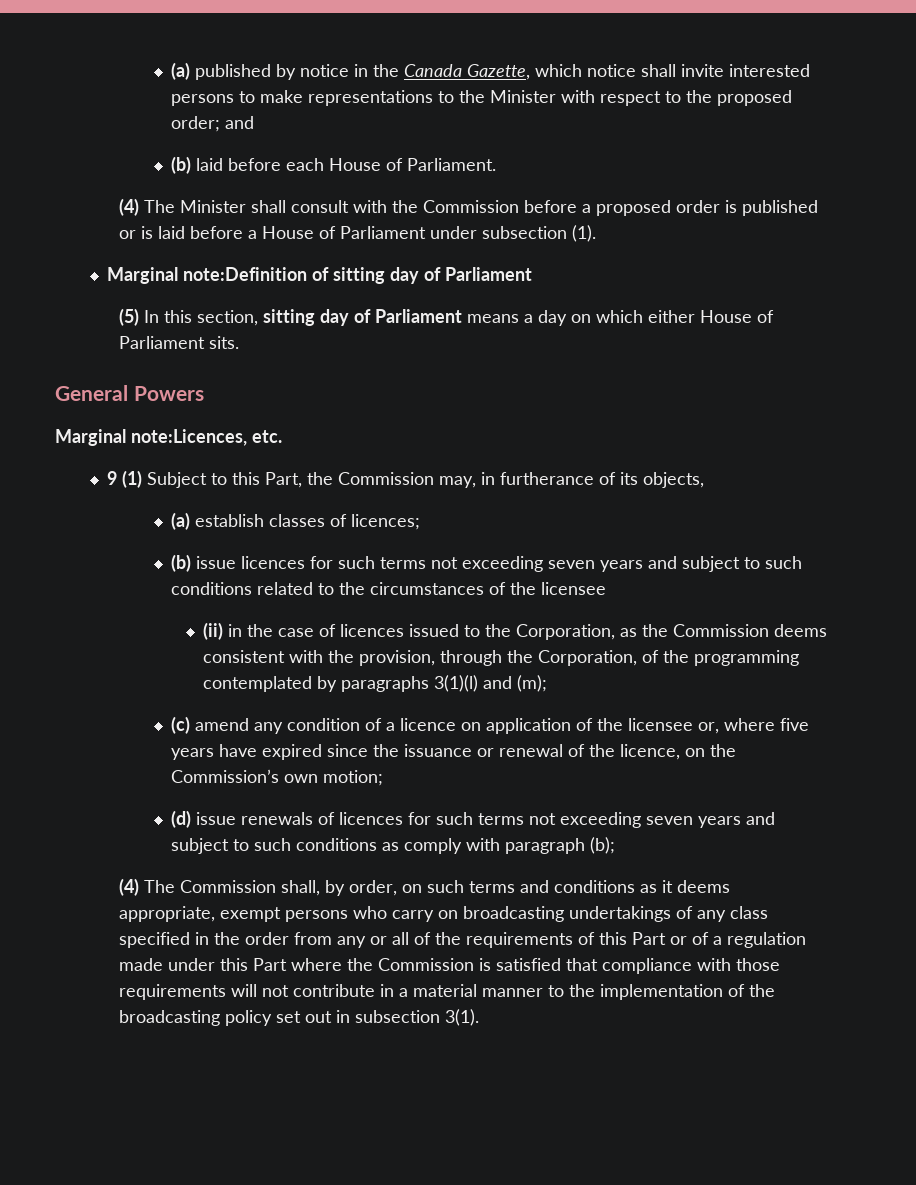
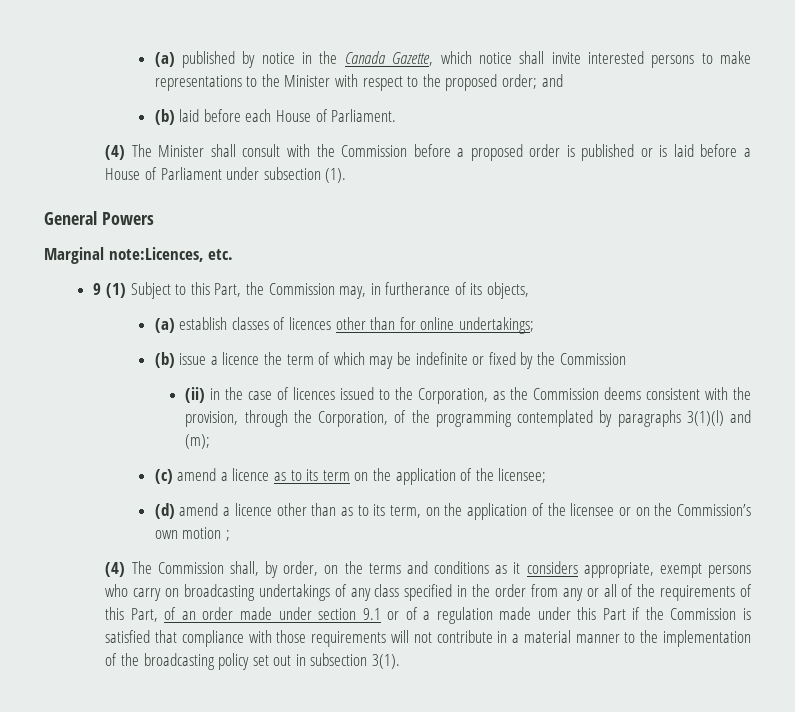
- Marginal note:Definition of sitting day of Parliament
- (5) In this section, sitting day of Parliament means a day on which either House of Parliament sits.
- (a) establish classes of licences;
- (b) issue licences for such terms not exceeding seven years and subject to such conditions related to the circumstances of the licensee
+ (a) establish classes of licences other than for online undertakings;
+ (b) issue a licence the term of which may be indefinite or fixed by the Commission
- (c) amend any condition of a licence on application of the licensee or, where five years have expired since the issuance or renewal of the licence, on the Commission’s own motion;
- (d) issue renewals of licences for such terms not exceeding seven years and subject to such conditions as comply with paragraph (b);
+ (c) amend a licence as to its term on the application of the licensee;
+ (d) amend a licence other than as to its term, on the application of the licensee or on the Commission’s own motion ;
- (4) The Commission shall, by order, on such terms and conditions as it deems appropriate, exempt persons who carry on broadcasting undertakings of any class specified in the order from any or all of the requirements of this Part or of a regulation made under this Part where the Commission is satisfied that compliance with those requirements will not contribute in a material manner to the implementation of the broadcasting policy set out in subsection 3(1).
+ (4) The Commission shall, by order, on the terms and conditions as it considers appropriate, exempt persons who carry on broadcasting undertakings of any class specified in the order from any or all of the requirements of this Part, of an order made under section 9.1 or of a regulation made under this Part if the Commission is satisfied that compliance with those requirements will not contribute in a material manner to the implementation of the broadcasting policy set out in subsection 3(1).

